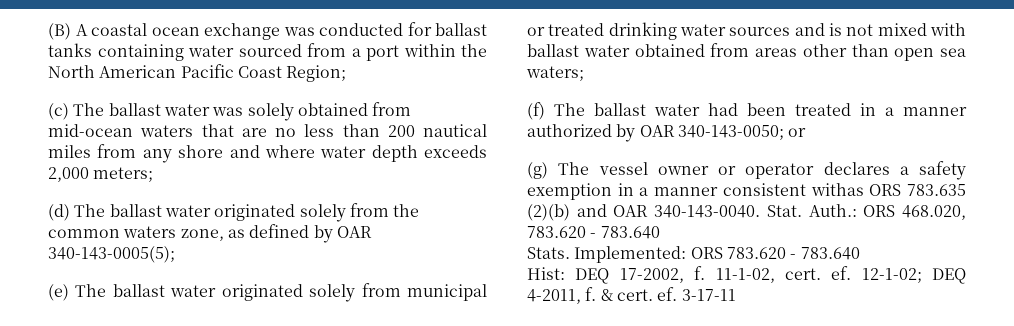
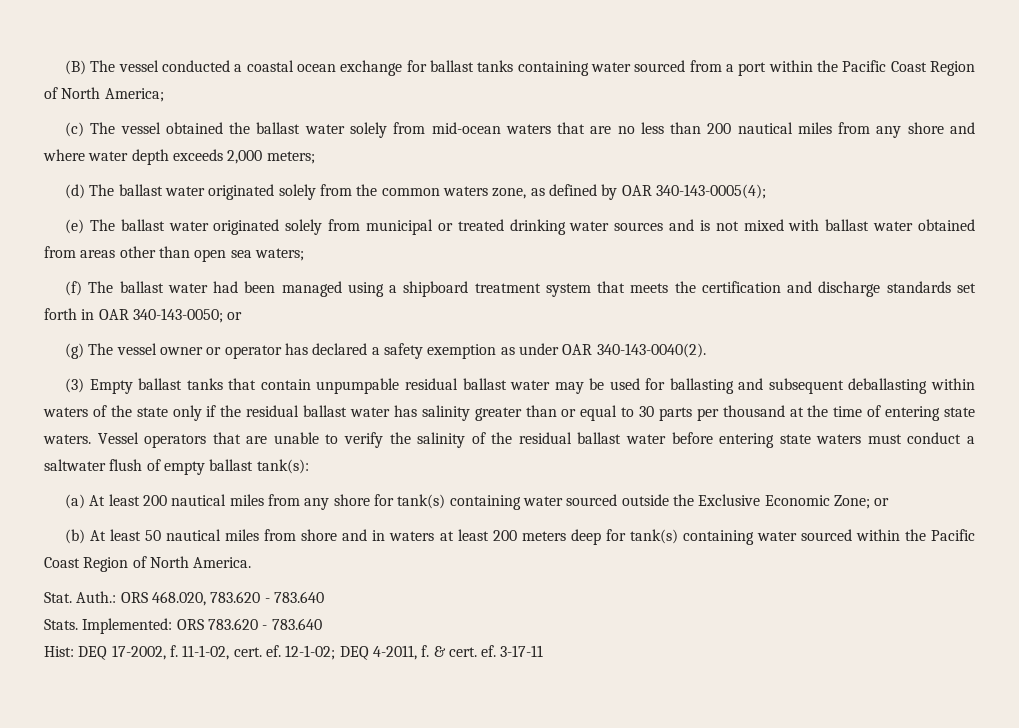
- (B) A coastal ocean exchange was conducted for ballast tanks containing water sourced from a port within the North American Pacific Coast Region;
- (c) The ballast water was solely obtained from mid-ocean waters that are no less than 200 nautical miles from any shore and where water depth exceeds 2,000 meters;
+ (B) The vessel conducted a coastal ocean exchange for ballast tanks containing water sourced from a port within the Pacific Coast Region of North America;
+ (c) The vessel obtained the ballast water solely from mid-ocean waters that are no less than 200 nautical miles from any shore and where water depth exceeds 2,000 meters;
- (d) The ballast water originated solely from the common waters zone, as defined by OAR 340-143-0005(5);
+ (d) The ballast water originated solely from the common waters zone, as defined by OAR 340-143-0005(4);
- (f) The ballast water had been treated in a manner authorized by OAR 340-143-0050; or
+ (f) The ballast water had been managed using a shipboard treatment system that meets the certification and discharge standards set forth in OAR 340-143-0050; or
- (g) The vessel owner or operator declares a safety exemption in a manner consistent withas ORS 783.635 (2)(b) and OAR 340-143-0040. Stat.
+ (g) The vessel owner or operator has declared a safety exemption as under OAR 340-143-0040(2).
+ (3) Empty ballast tanks that contain unpumpable residual ballast water may be used for ballasting and subsequent deballasting within waters of the state only if the residual ballast water has salinity greater than or equal to 30 parts per thousand at the time of entering state waters. Vessel operators that are unable to verify the salinity of the residual ballast water before entering state waters must conduct a saltwater flush of empty ballast tank(s):
+ (a) At least 200 nautical miles from any shore for tank(s) containing water sourced outside the Exclusive Economic Zone; or
+ (b) At least 50 nautical miles from shore and in waters at least 200 meters deep for tank(s) containing water sourced within the Pacific Coast Region of North America.
+ Stat.

